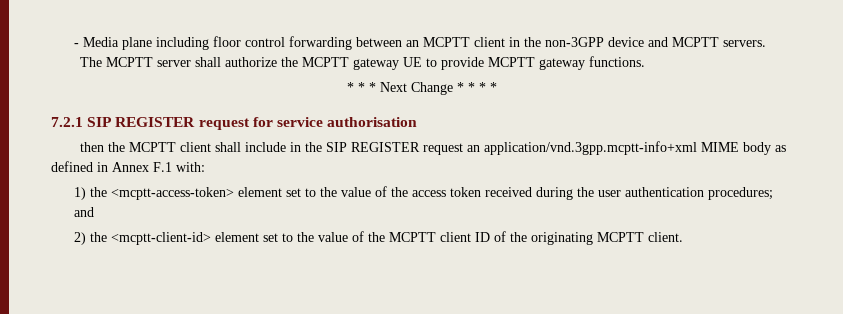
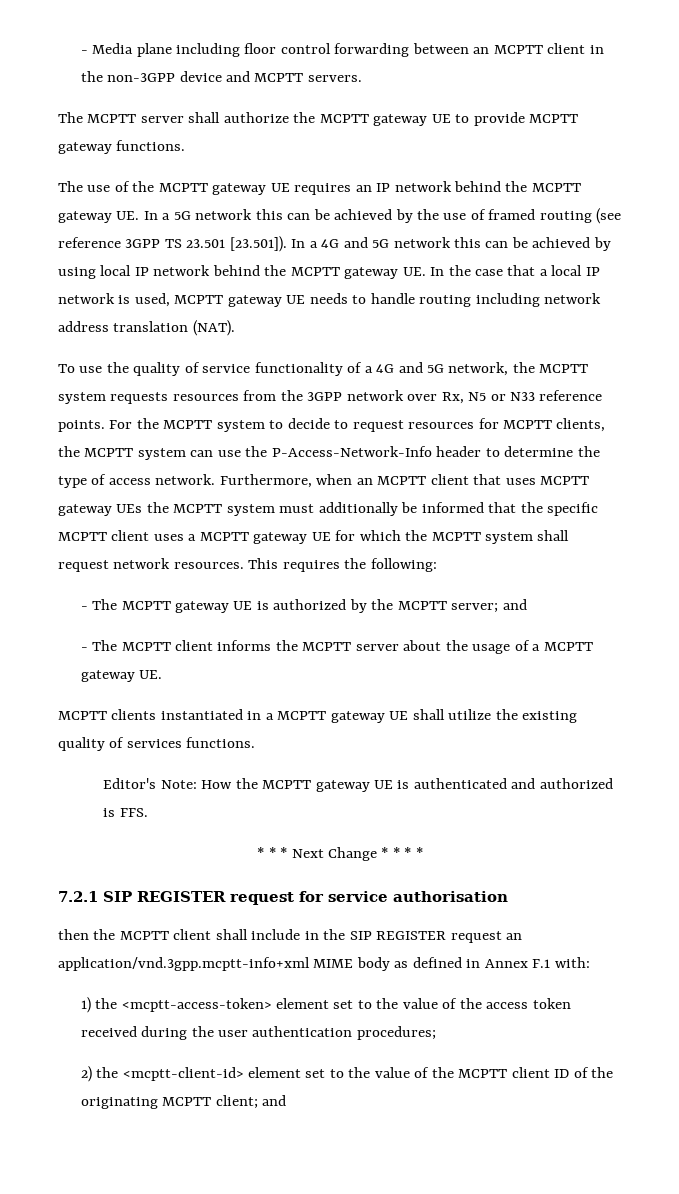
+ The use of the MCPTT gateway UE requires an IP network behind the MCPTT gateway UE. In a 5G network this can be achieved by the use of framed routing (see reference 3GPP TS 23.501 [23.501]). In a 4G and 5G network this can be achieved by using local IP network behind the MCPTT gateway UE. In the case that a local IP network is used, MCPTT gateway UE needs to handle routing including network address translation (NAT).
+ To use the quality of service functionality of a 4G and 5G network, the MCPTT system requests resources from the 3GPP network over Rx, N5 or N33 reference points. For the MCPTT system to decide to request resources for MCPTT clients, the MCPTT system can use the P-Access-Network-Info header to determine the type of access network. Furthermore, when an MCPTT client that uses MCPTT gateway UEs the MCPTT system must additionally be informed that the specific MCPTT client uses a MCPTT gateway UE for which the MCPTT system shall request network resources. This requires the following:
+ - The MCPTT gateway UE is authorized by the MCPTT server; and
+ - The MCPTT client informs the MCPTT server about the usage of a MCPTT gateway UE.
+ MCPTT clients instantiated in a MCPTT gateway UE shall utilize the existing quality of services functions.
+ Editor's Note: How the MCPTT gateway UE is authenticated and authorized is FFS.
- 1) the <mcptt-access-token> element set to the value of the access token received during the user authentication procedures; and
+ 1) the <mcptt-access-token> element set to the value of the access token received during the user authentication procedures;
- 2) the <mcptt-client-id> element set to the value of the MCPTT client ID of the originating MCPTT client.
+ 2) the <mcptt-client-id> element set to the value of the MCPTT client ID of the originating MCPTT client; and

